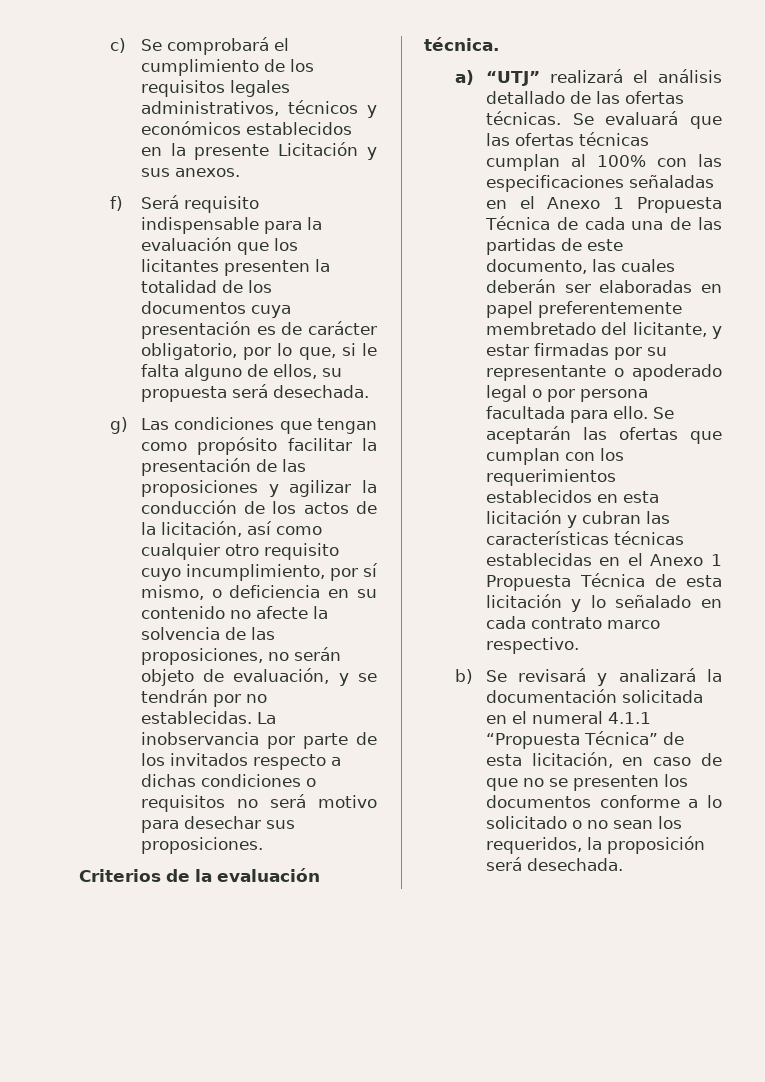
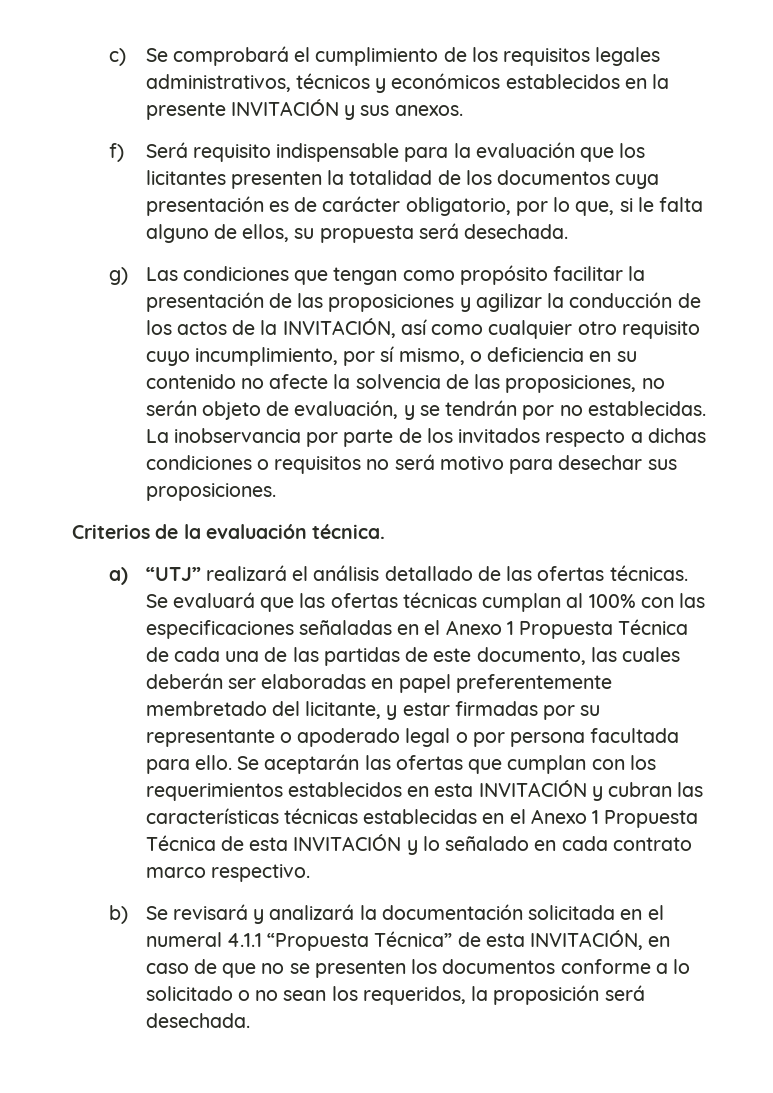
- c) Se comprobará el cumplimiento de los requisitos legales administrativos, técnicos y económicos establecidos en la presente Licitación y sus anexos.
+ c) Se comprobará el cumplimiento de los requisitos legales administrativos, técnicos y económicos establecidos en la presente INVITACIÓN y sus anexos.
- g) Las condiciones que tengan como propósito facilitar la presentación de las proposiciones y agilizar la conducción de los actos de la licitación, así como cualquier otro requisito cuyo incumplimiento, por sí mismo, o deficiencia en su contenido no afecte la solvencia de las proposiciones, no serán objeto de evaluación, y se tendrán por no establecidas.
+ g) Las condiciones que tengan como propósito facilitar la presentación de las proposiciones y agilizar la conducción de los actos de la INVITACIÓN, así como cualquier otro requisito cuyo incumplimiento, por sí mismo, o deficiencia en su contenido no afecte la solvencia de las proposiciones, no serán objeto de evaluación, y se tendrán por no establecidas.
- Se aceptarán las ofertas que cumplan con los requerimientos establecidos en esta licitación y cubran las características técnicas establecidas en el Anexo 1 Propuesta Técnica de esta licitación y lo señalado en cada contrato marco respectivo.
+ Se aceptarán las ofertas que cumplan con los requerimientos establecidos en esta INVITACIÓN y cubran las características técnicas establecidas en el Anexo 1 Propuesta Técnica de esta INVITACIÓN y lo señalado en cada contrato marco respectivo.
- b) Se revisará y analizará la documentación solicitada en el numeral 4.1.1 “Propuesta Técnica” de esta licitación, en caso de que no se presenten los documentos conforme a lo solicitado o no sean los requeridos, la proposición será desechada.
+ b) Se revisará y analizará la documentación solicitada en el numeral 4.1.1 “Propuesta Técnica” de esta INVITACIÓN, en caso de que no se presenten los documentos conforme a lo solicitado o no sean los requeridos, la proposición será desechada.

